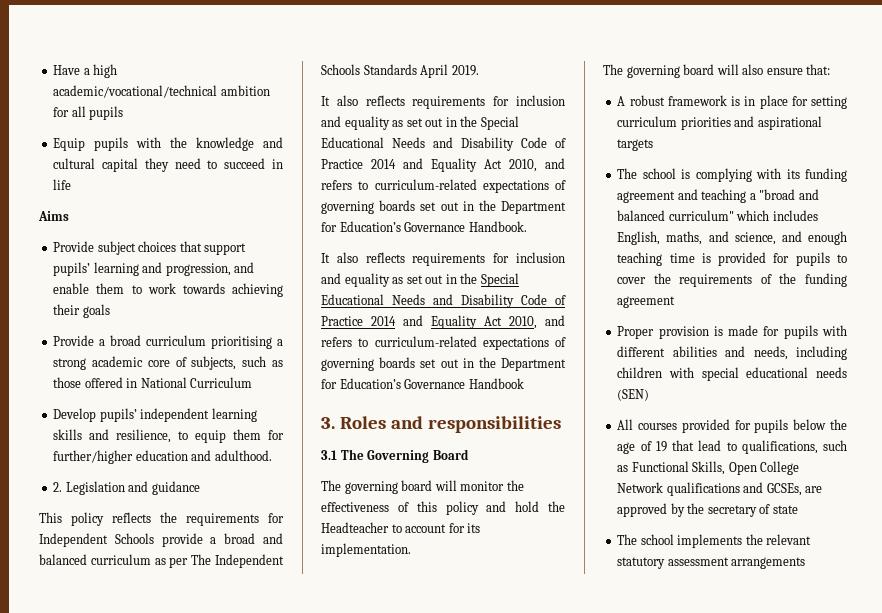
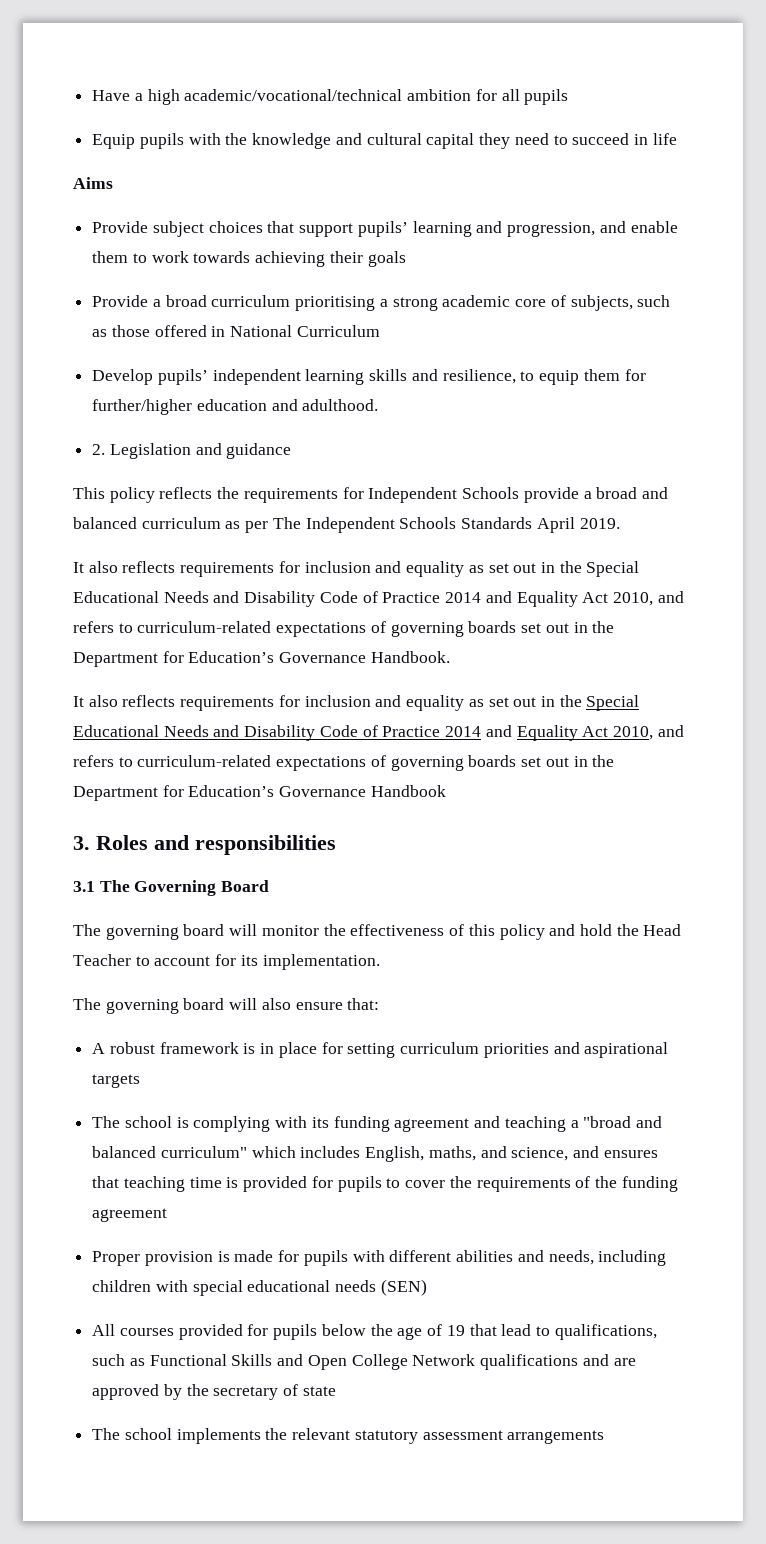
- The governing board will monitor the effectiveness of this policy and hold the Headteacher to account for its implementation.
+ The governing board will monitor the effectiveness of this policy and hold the Head Teacher to account for its implementation.
- The school is complying with its funding agreement and teaching a "broad and balanced curriculum" which includes English, maths, and science, and enough teaching time is provided for pupils to cover the requirements of the funding agreement
+ The school is complying with its funding agreement and teaching a "broad and balanced curriculum" which includes English, maths, and science, and ensures that teaching time is provided for pupils to cover the requirements of the funding agreement
- All courses provided for pupils below the age of 19 that lead to qualifications, such as Functional Skills, Open College Network qualifications and GCSEs, are approved by the secretary of state
+ All courses provided for pupils below the age of 19 that lead to qualifications, such as Functional Skills and Open College Network qualifications and are approved by the secretary of state

